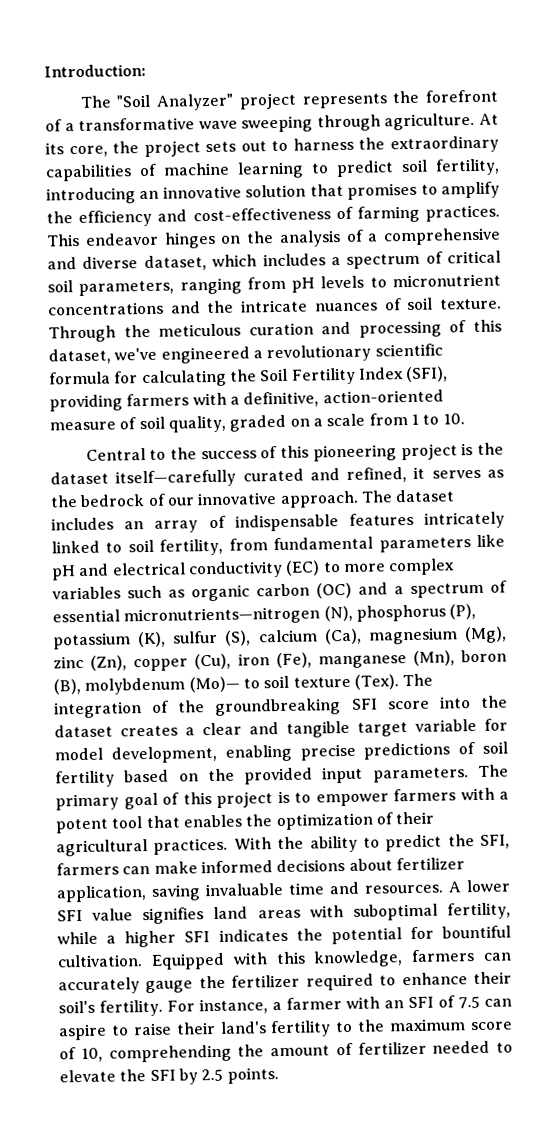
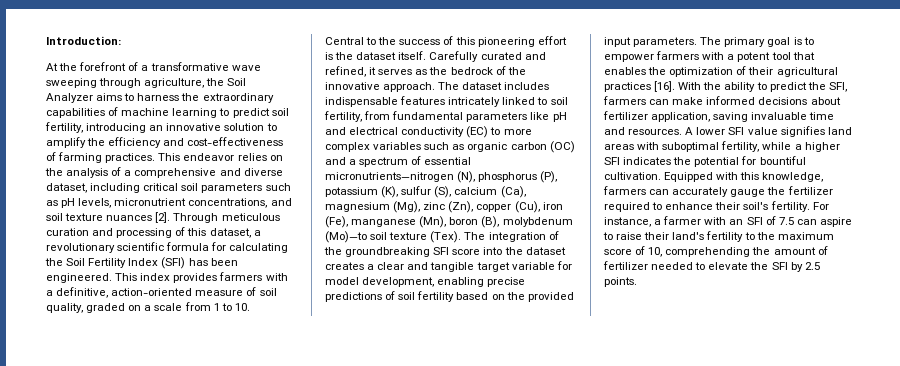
- The "Soil Analyzer" project represents the forefront of a transformative wave sweeping through agriculture. At its core, the project sets out to harness the extraordinary capabilities of machine learning to predict soil fertility, introducing an innovative solution that promises to amplify the efficiency and cost-effectiveness of farming practices.
+ At the forefront of a transformative wave sweeping through agriculture, the Soil Analyzer aims to harness the extraordinary capabilities of machine learning to predict soil fertility, introducing an innovative solution to amplify the efficiency and cost-effectiveness of farming practices.
- This endeavor hinges on the analysis of a comprehensive and diverse dataset, which includes a spectrum of critical soil parameters, ranging from pH levels to micronutrient concentrations and the intricate nuances of soil texture. Through the meticulous curation and processing of this dataset, we've engineered a revolutionary scientific formula for calculating the Soil Fertility Index (SFI), providing farmers with a definitive, action-oriented measure of soil quality, graded on a scale from 1 to 10.
+ This endeavor relies on the analysis of a comprehensive and diverse dataset, including critical soil parameters such as pH levels, micronutrient concentrations, and soil texture nuances [2]. Through meticulous curation and processing of this dataset, a revolutionary scientific formula for calculating the Soil Fertility Index (SFI) has been engineered. This index provides farmers with a definitive, action-oriented measure of soil quality, graded on a scale from 1 to 10.
- Central to the success of this pioneering project is the dataset itself—carefully curated and refined, it serves as the bedrock of our innovative approach.
+ Central to the success of this pioneering effort is the dataset itself. Carefully curated and refined, it serves as the bedrock of the innovative approach.
- The dataset includes an array of indispensable features intricately linked to soil fertility, from fundamental parameters like pH and electrical conductivity (EC) to more complex variables such as organic carbon (OC) and a spectrum of essential micronutrients—nitrogen (N), phosphorus (P), potassium (K), sulfur (S), calcium (Ca), magnesium (Mg), zinc (Zn), copper (Cu), iron (Fe), manganese (Mn), boron (B), molybdenum (Mo)— to soil texture (Tex).
+ The dataset includes indispensable features intricately linked to soil fertility, from fundamental parameters like pH and electrical conductivity (EC) to more complex variables such as organic carbon (OC) and a spectrum of essential micronutrients—nitrogen (N), phosphorus (P), potassium (K), sulfur (S), calcium (Ca), magnesium (Mg), zinc (Zn), copper (Cu), iron (Fe), manganese (Mn), boron (B), molybdenum (Mo)—to soil texture (Tex).
- The primary goal of this project is to empower farmers with a potent tool that enables the optimization of their agricultural practices.
+ The primary goal is to empower farmers with a potent tool that enables the optimization of their agricultural practices [16].

